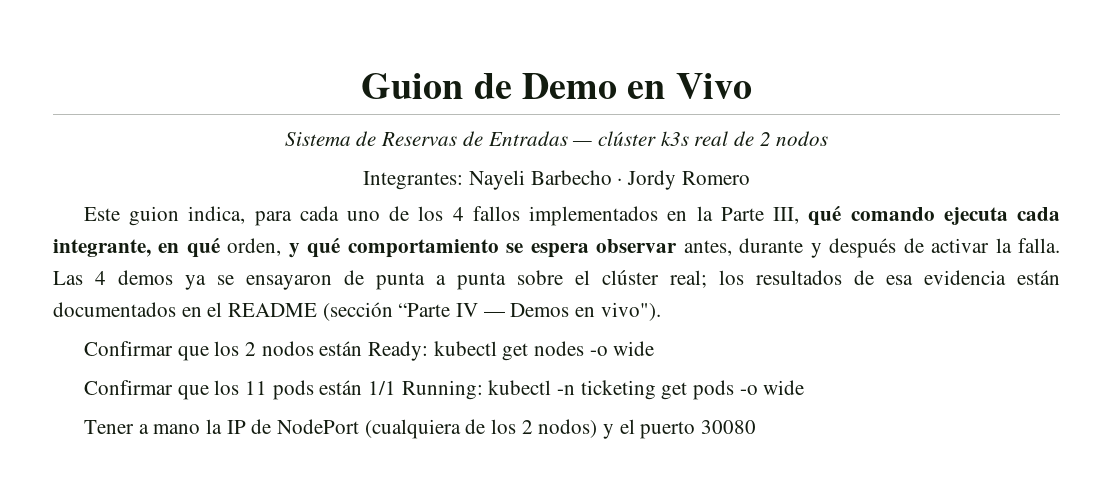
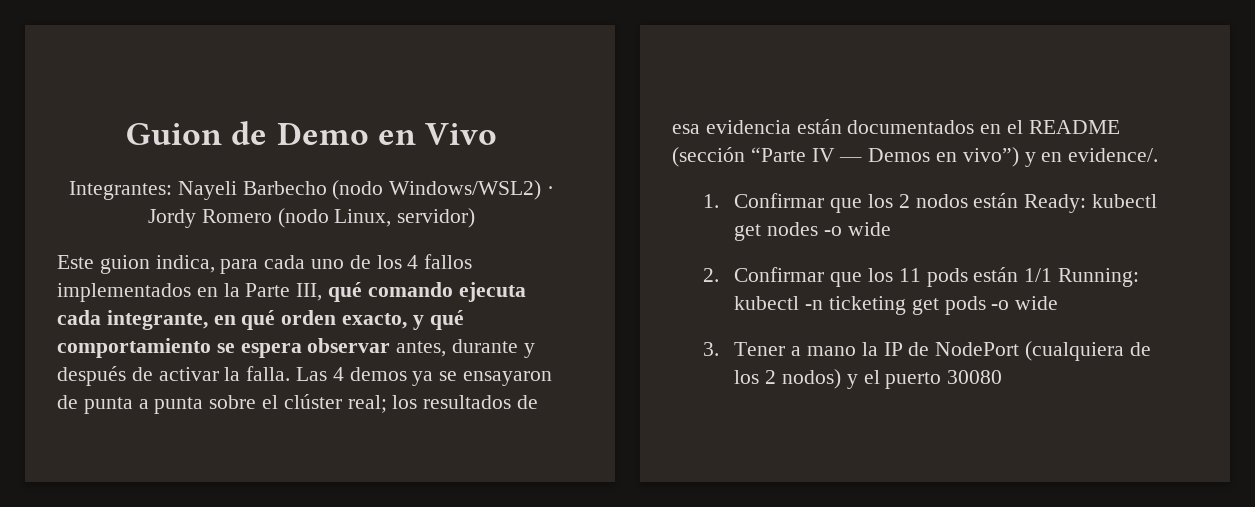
- Sistema de Reservas de Entradas — clúster k3s real de 2 nodos
- Integrantes: Nayeli Barbecho · Jordy Romero
+ Integrantes: Nayeli Barbecho (nodo Windows/WSL2) · Jordy Romero (nodo Linux, servidor)
- Este guion indica, para cada uno de los 4 fallos implementados en la Parte III, qué comando ejecuta cada integrante, en qué orden, y qué comportamiento se espera observar antes, durante y después de activar la falla.
+ Este guion indica, para cada uno de los 4 fallos implementados en la Parte III, qué comando ejecuta cada integrante, en qué orden exacto, y qué comportamiento se espera observar antes, durante y después de activar la falla.
- Las 4 demos ya se ensayaron de punta a punta sobre el clúster real; los resultados de esa evidencia están documentados en el README (sección “Parte IV — Demos en vivo").
- Confirmar que los 2 nodos están Ready: kubectl get nodes -o wide
+ Las 4 demos ya se ensayaron de punta a punta sobre el clúster real; los resultados de esa evidencia están documentados en el README (sección “Parte IV — Demos en vivo”) y en evidence/.
+ 1. Confirmar que los 2 nodos están Ready: kubectl get nodes -o wide
- Confirmar que los 11 pods están 1/1 Running: kubectl -n ticketing get pods -o wide
+ 2. Confirmar que los 11 pods están 1/1 Running: kubectl -n ticketing get pods -o wide
- Tener a mano la IP de NodePort (cualquiera de los 2 nodos) y el puerto 30080
+ 3. Tener a mano la IP de NodePort (cualquiera de los 2 nodos) y el puerto 30080

